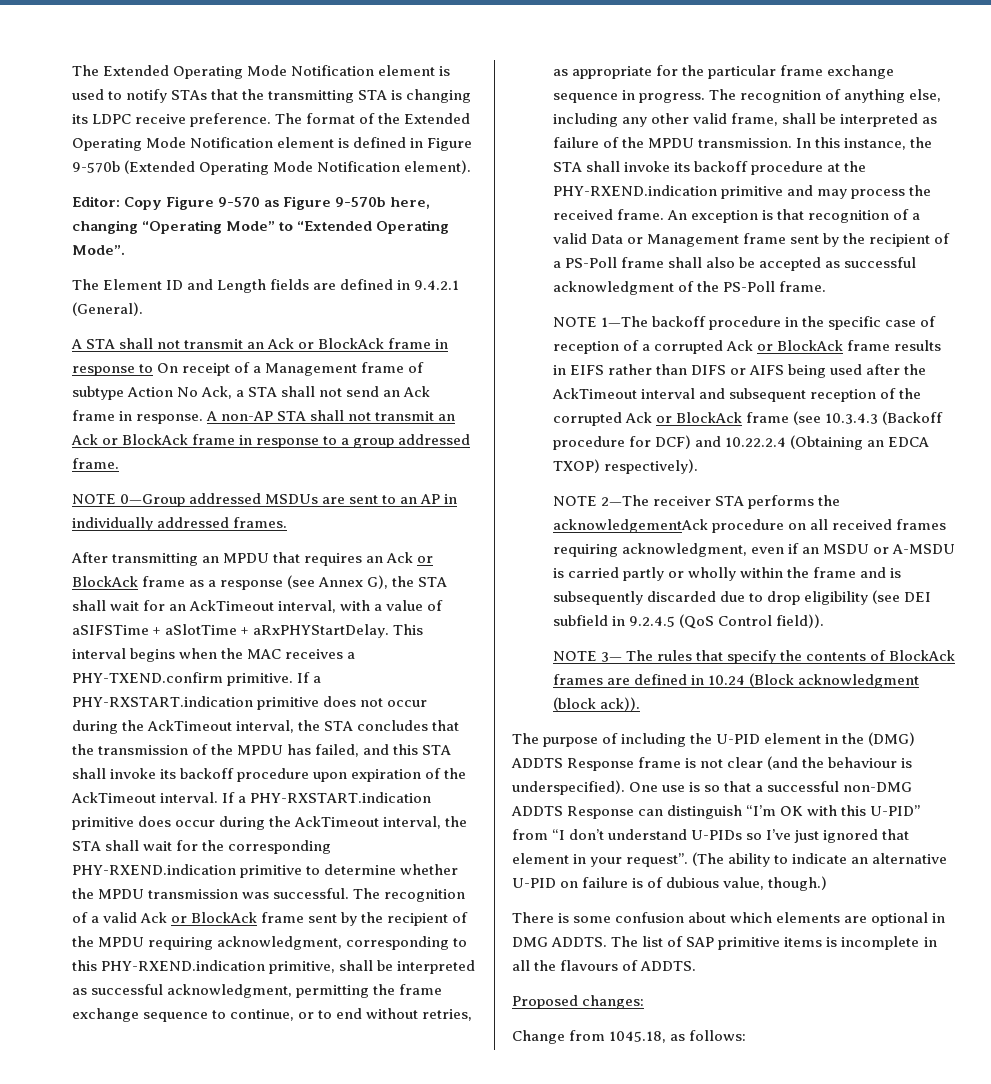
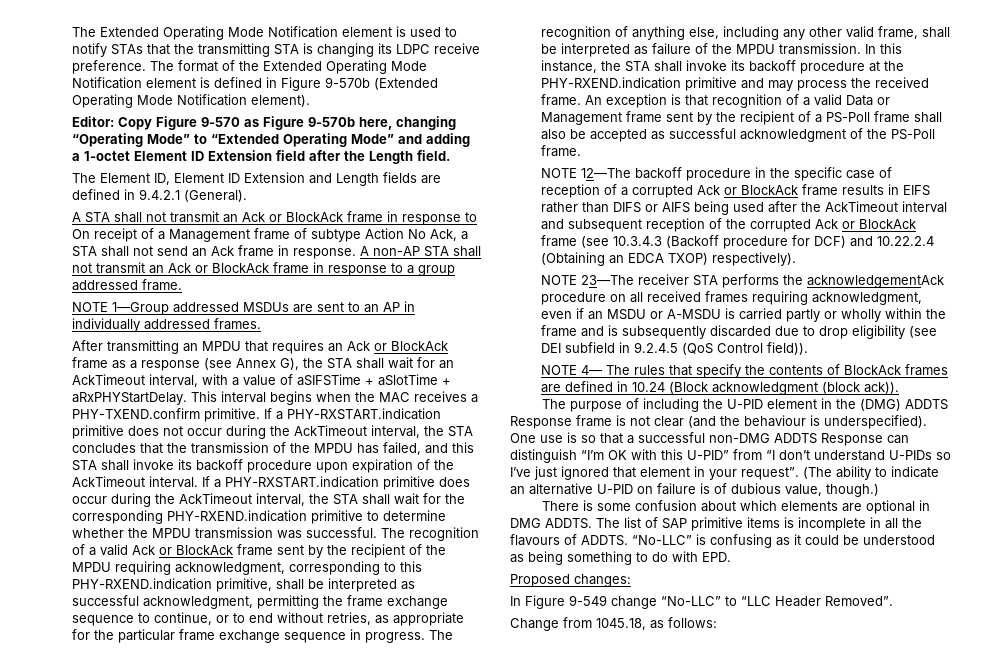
- Editor: Copy Figure 9-570 as Figure 9-570b here, changing “Operating Mode” to “Extended Operating Mode”.
- The Element ID and Length fields are defined in 9.4.2.1 (General).
+ Editor: Copy Figure 9-570 as Figure 9-570b here, changing “Operating Mode” to “Extended Operating Mode” and adding a 1-octet Element ID Extension field after the Length field.
+ The Element ID, Element ID Extension and Length fields are defined in 9.4.2.1 (General).
- NOTE 0—Group addressed MSDUs are sent to an AP in individually addressed frames.
+ NOTE 1—Group addressed MSDUs are sent to an AP in individually addressed frames.
- NOTE 1—The backoff procedure in the specific case of reception of a corrupted Ack or BlockAck frame results in EIFS rather than DIFS or AIFS being used after the AckTimeout interval and subsequent reception of the corrupted Ack or BlockAck frame (see 10.3.4.3 (Backoff procedure for DCF) and 10.22.2.4 (Obtaining an EDCA TXOP) respectively).
+ NOTE 12—The backoff procedure in the specific case of reception of a corrupted Ack or BlockAck frame results in EIFS rather than DIFS or AIFS being used after the AckTimeout interval and subsequent reception of the corrupted Ack or BlockAck frame (see 10.3.4.3 (Backoff procedure for DCF) and 10.22.2.4 (Obtaining an EDCA TXOP) respectively).
- NOTE 2—The receiver STA performs the acknowledgementAck procedure on all received frames requiring acknowledgment, even if an MSDU or A-MSDU is carried partly or wholly within the frame and is subsequently discarded due to drop eligibility (see DEI subfield in 9.2.4.5 (QoS Control field)).
+ NOTE 23—The receiver STA performs the acknowledgementAck procedure on all received frames requiring acknowledgment, even if an MSDU or A-MSDU is carried partly or wholly within the frame and is subsequently discarded due to drop eligibility (see DEI subfield in 9.2.4.5 (QoS Control field)).
- NOTE 3— The rules that specify the contents of BlockAck frames are defined in 10.24 (Block acknowledgment (block ack)).
+ NOTE 4— The rules that specify the contents of BlockAck frames are defined in 10.24 (Block acknowledgment (block ack)).
- The list of SAP primitive items is incomplete in all the flavours of ADDTS.
+ The list of SAP primitive items is incomplete in all the flavours of ADDTS. “No-LLC” is confusing as it could be understood as being something to do with EPD.
  Proposed changes:
+ In Figure 9-549 change “No-LLC” to “LLC Header Removed”.

